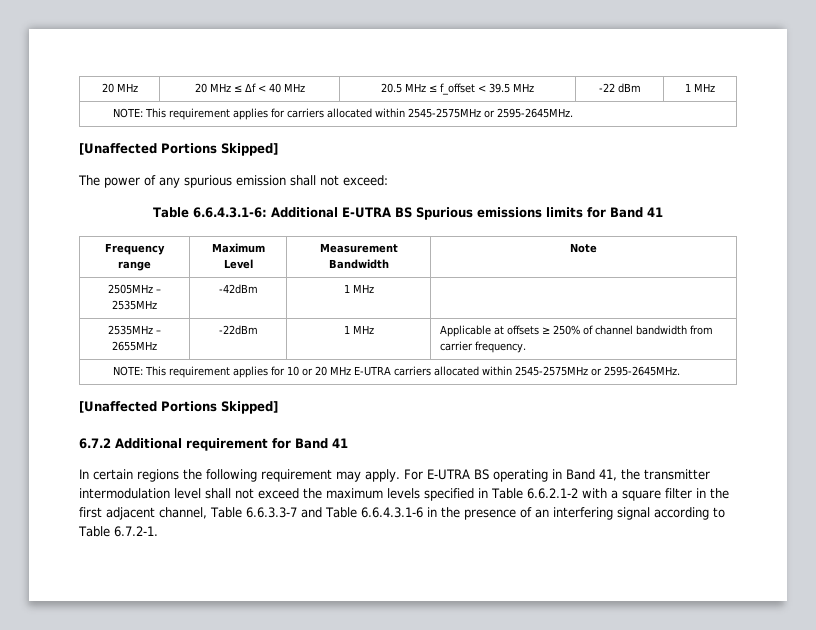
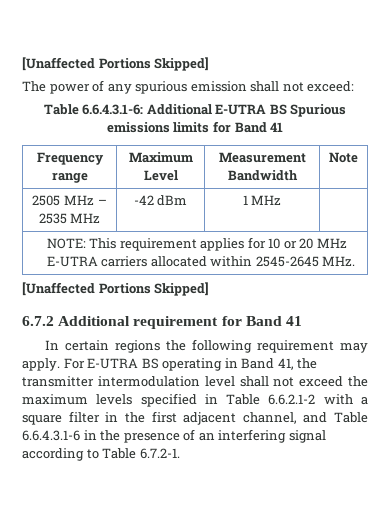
- 20 MHz | 20 MHz ≤ Δf < 40 MHz | 20.5 MHz ≤ f_offset < 39.5 MHz | -22 dBm | 1 MHz
- NOTE: This requirement applies for carriers allocated within 2545-2575MHz or 2595-2645MHz.
- 2505MHz – 2535MHz | -42dBm | 1 MHz |
- 2535MHz – 2655MHz | -22dBm | 1 MHz | Applicable at offsets ≥ 250% of channel bandwidth from carrier frequency.
+ 2505 MHz – 2535 MHz | -42 dBm | 1 MHz |
- NOTE: This requirement applies for 10 or 20 MHz E-UTRA carriers allocated within 2545-2575MHz or 2595-2645MHz.
+ NOTE: This requirement applies for 10 or 20 MHz E-UTRA carriers allocated within 2545-2645 MHz.
- For E-UTRA BS operating in Band 41, the transmitter intermodulation level shall not exceed the maximum levels specified in Table 6.6.2.1-2 with a square filter in the first adjacent channel, Table 6.6.3.3-7 and Table 6.6.4.3.1-6 in the presence of an interfering signal according to Table 6.7.2-1.
+ For E-UTRA BS operating in Band 41, the transmitter intermodulation level shall not exceed the maximum levels specified in Table 6.6.2.1-2 with a square filter in the first adjacent channel, and Table 6.6.4.3.1-6 in the presence of an interfering signal according to Table 6.7.2-1.

